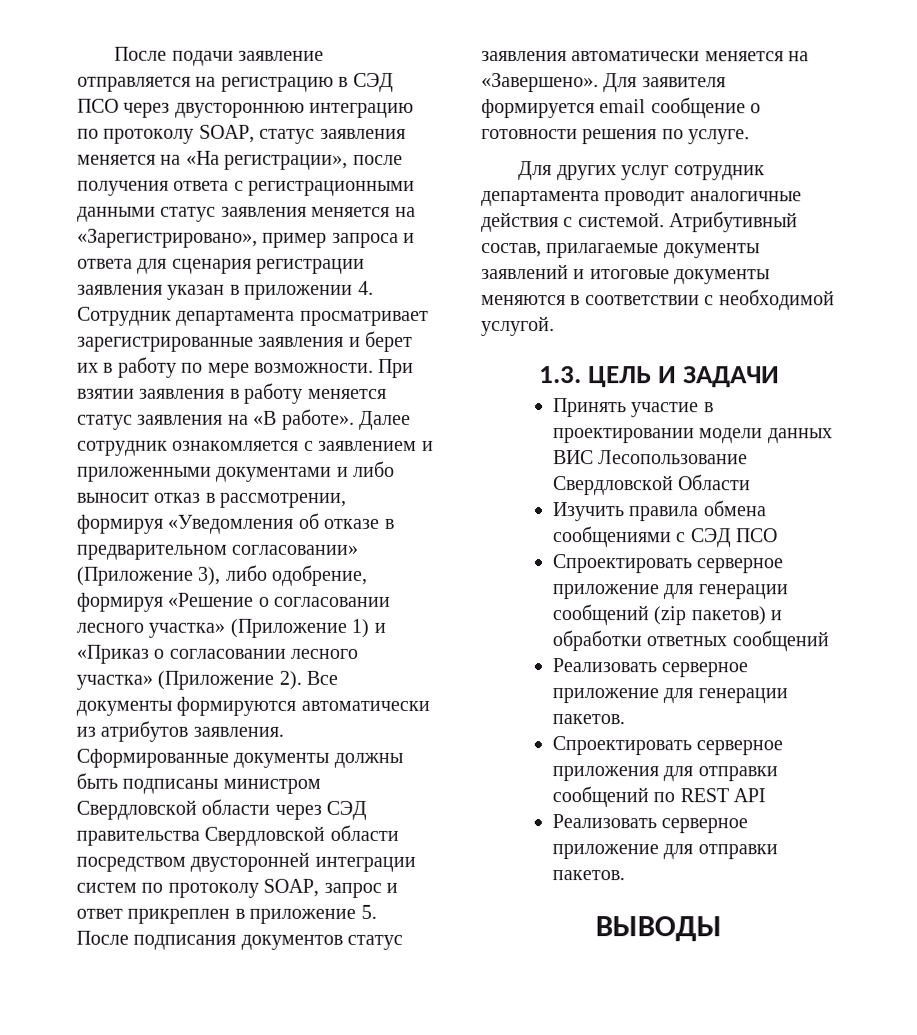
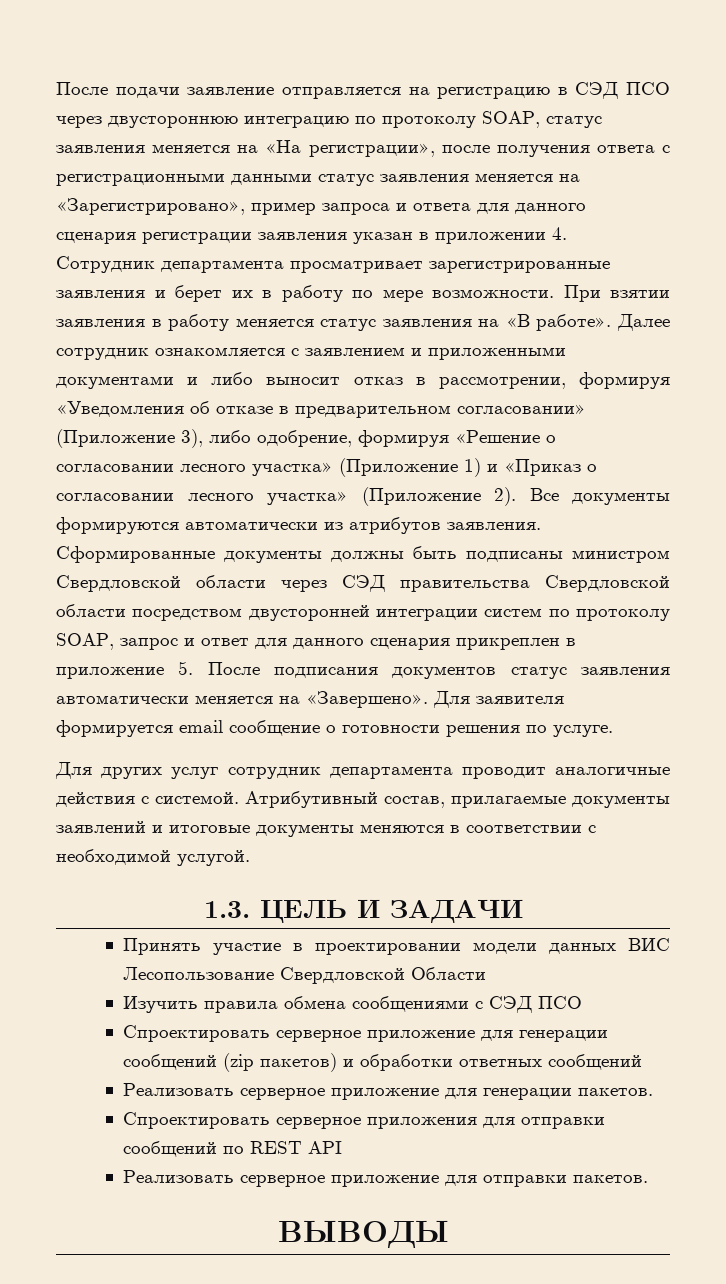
- После подачи заявление отправляется на регистрацию в СЭД ПСО через двустороннюю интеграцию по протоколу SOAP, статус заявления меняется на «На регистрации», после получения ответа с регистрационными данными статус заявления меняется на «Зарегистрировано», пример запроса и ответа для сценария регистрации заявления указан в приложении 4. Сотрудник департамента просматривает зарегистрированные заявления и берет их в работу по мере возможности.
+ После подачи заявление отправляется на регистрацию в СЭД ПСО через двустороннюю интеграцию по протоколу SOAP, статус заявления меняется на «На регистрации», после получения ответа с регистрационными данными статус заявления меняется на «Зарегистрировано», пример запроса и ответа для данного сценария регистрации заявления указан в приложении 4. Сотрудник департамента просматривает зарегистрированные заявления и берет их в работу по мере возможности.
- Сформированные документы должны быть подписаны министром Свердловской области через СЭД правительства Свердловской области посредством двусторонней интеграции систем по протоколу SOAP, запрос и ответ прикреплен в приложение 5. После подписания документов статус заявления автоматически меняется на «Завершено».
+ Сформированные документы должны быть подписаны министром Свердловской области через СЭД правительства Свердловской области посредством двусторонней интеграции систем по протоколу SOAP, запрос и ответ для данного сценария прикреплен в приложение 5. После подписания документов статус заявления автоматически меняется на «Завершено».

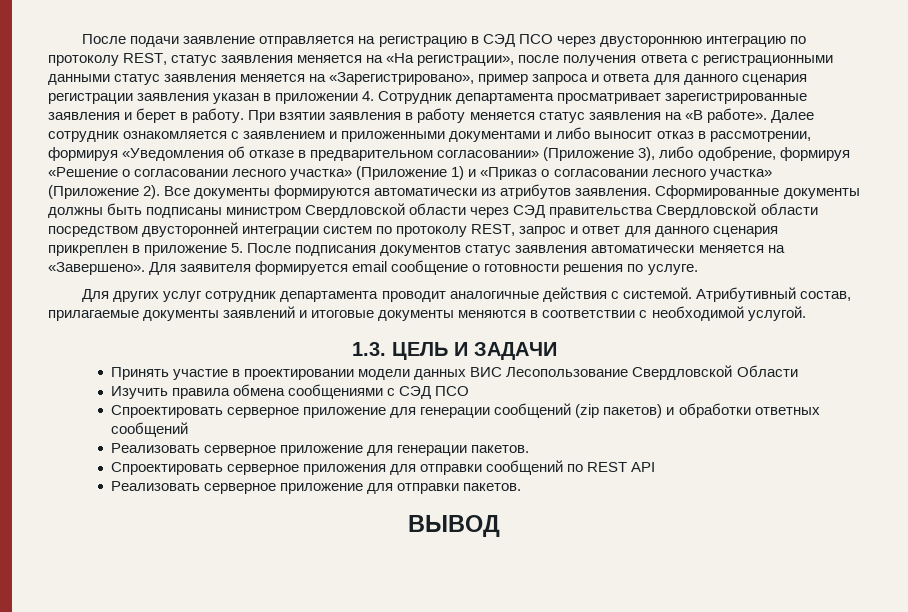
- После подачи заявление отправляется на регистрацию в СЭД ПСО через двустороннюю интеграцию по протоколу SOAP, статус заявления меняется на «На регистрации», после получения ответа с регистрационными данными статус заявления меняется на «Зарегистрировано», пример запроса и ответа для данного сценария регистрации заявления указан в приложении 4. Сотрудник департамента просматривает зарегистрированные заявления и берет их в работу по мере возможности.
+ После подачи заявление отправляется на регистрацию в СЭД ПСО через двустороннюю интеграцию по протоколу REST, статус заявления меняется на «На регистрации», после получения ответа с регистрационными данными статус заявления меняется на «Зарегистрировано», пример запроса и ответа для данного сценария регистрации заявления указан в приложении 4. Сотрудник департамента просматривает зарегистрированные заявления и берет в работу.
- Сформированные документы должны быть подписаны министром Свердловской области через СЭД правительства Свердловской области посредством двусторонней интеграции систем по протоколу SOAP, запрос и ответ для данного сценария прикреплен в приложение 5. После подписания документов статус заявления автоматически меняется на «Завершено».
+ Сформированные документы должны быть подписаны министром Свердловской области через СЭД правительства Свердловской области посредством двусторонней интеграции систем по протоколу REST, запрос и ответ для данного сценария прикреплен в приложение 5. После подписания документов статус заявления автоматически меняется на «Завершено».
- ВЫВОДЫ
+ ВЫВОД

